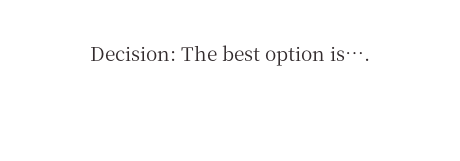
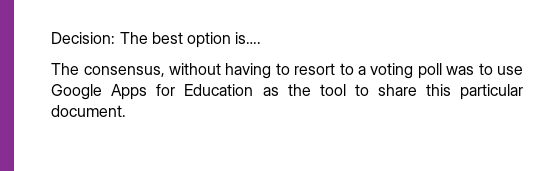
+ The consensus, without having to resort to a voting poll was to use Google Apps for Education as the tool to share this particular document.

